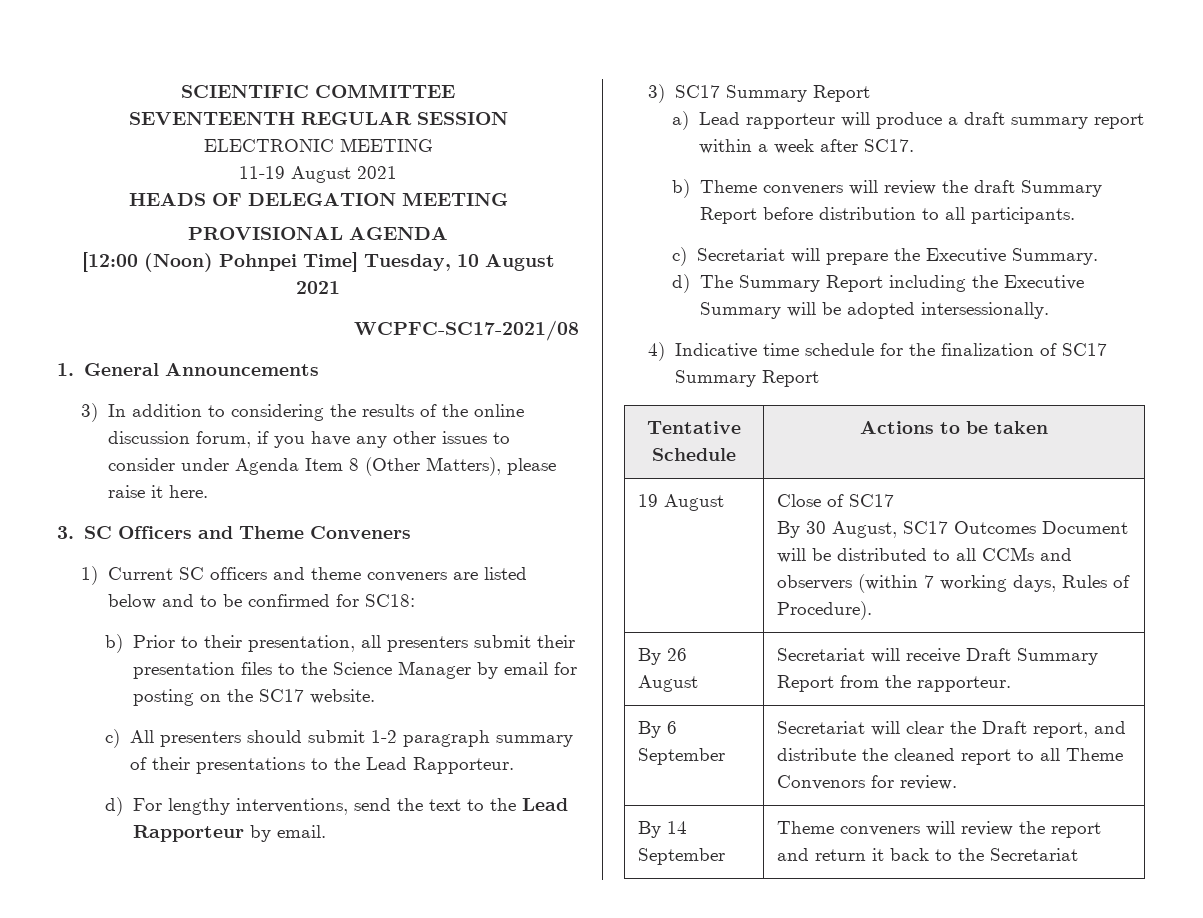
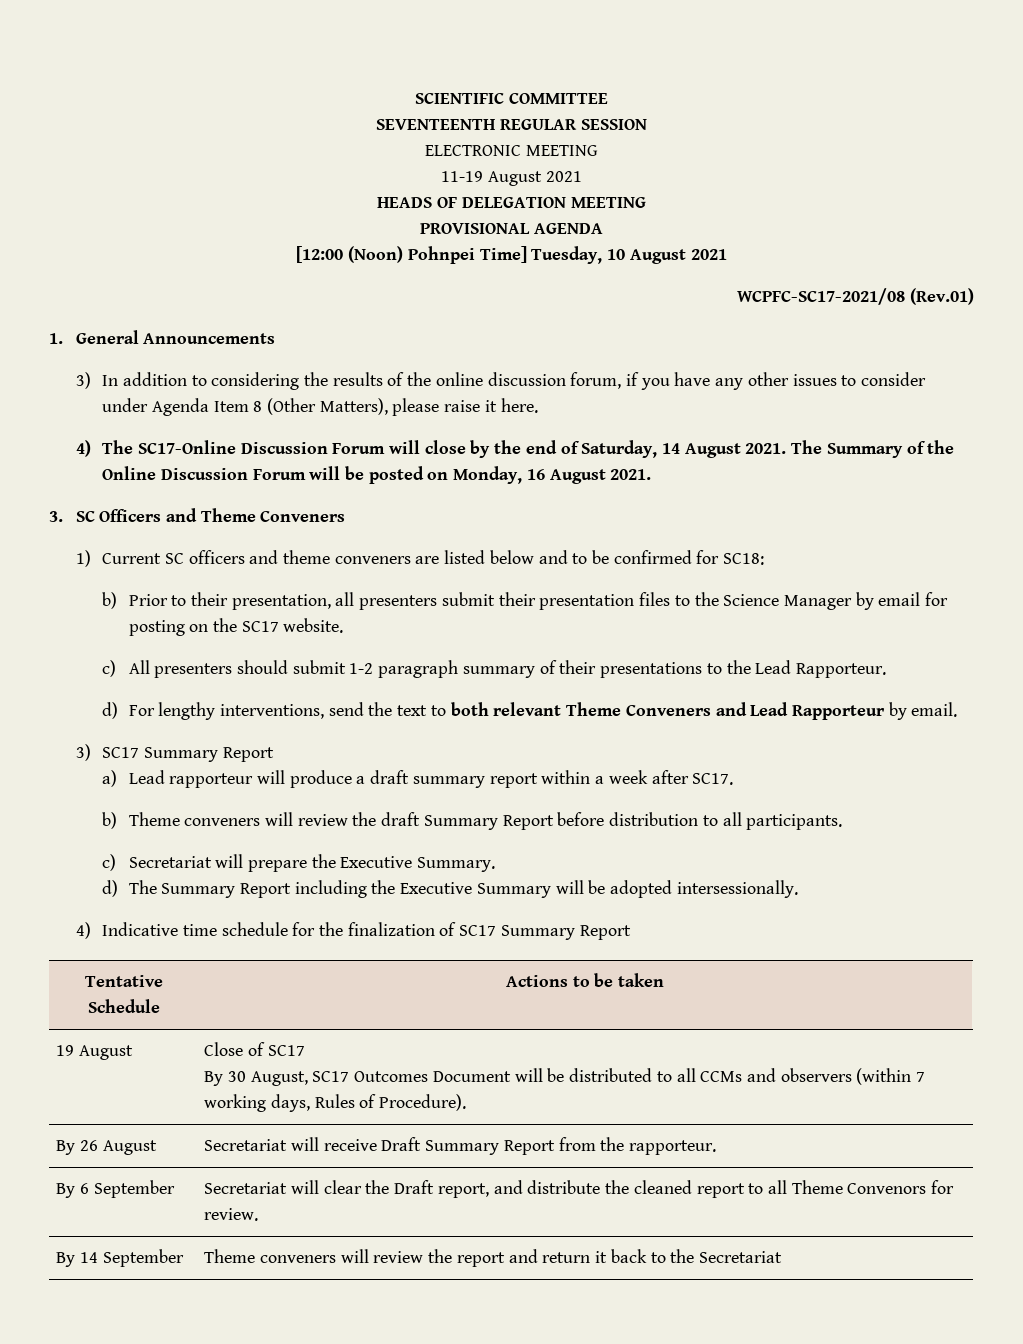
- WCPFC-SC17-2021/08
+ WCPFC-SC17-2021/08 (Rev.01)
+ 4) The SC17-Online Discussion Forum will close by the end of Saturday, 14 August 2021. The Summary of the Online Discussion Forum will be posted on Monday, 16 August 2021.
- d) For lengthy interventions, send the text to the Lead Rapporteur by email.
+ d) For lengthy interventions, send the text to both relevant Theme Conveners and Lead Rapporteur by email.

